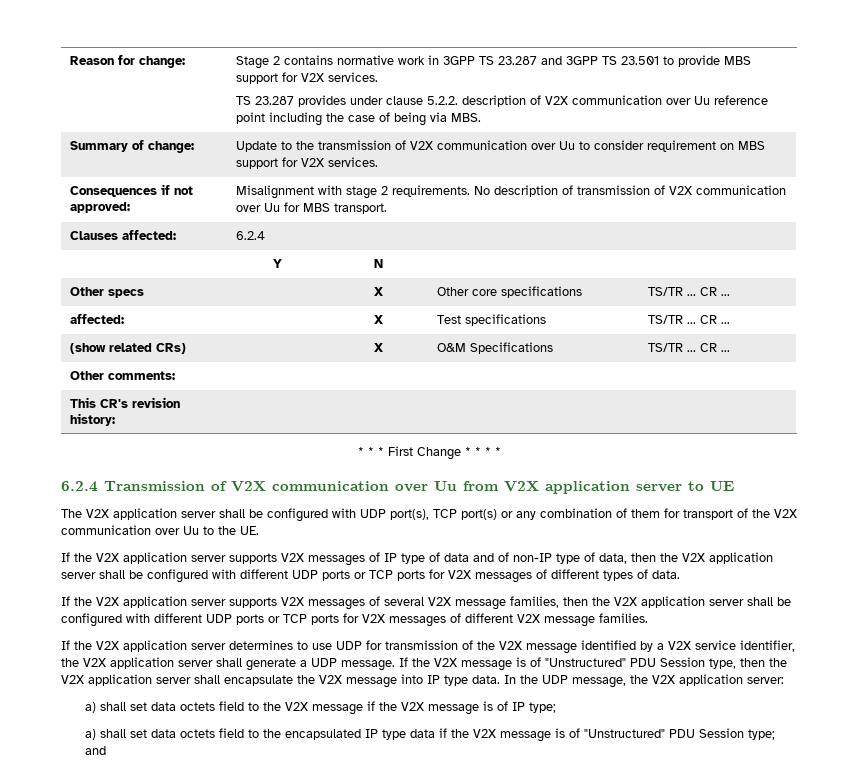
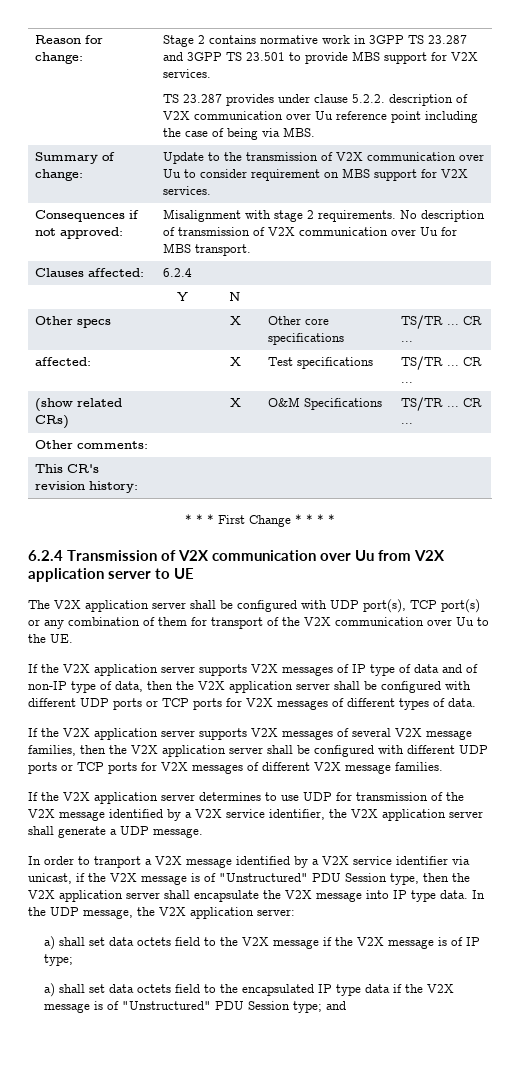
- If the V2X application server determines to use UDP for transmission of the V2X message identified by a V2X service identifier, the V2X application server shall generate a UDP message. If the V2X message is of "Unstructured" PDU Session type, then the V2X application server shall encapsulate the V2X message into IP type data.
+ If the V2X application server determines to use UDP for transmission of the V2X message identified by a V2X service identifier, the V2X application server shall generate a UDP message.
+ In order to tranport a V2X message identified by a V2X service identifier via unicast, if the V2X message is of "Unstructured" PDU Session type, then the V2X application server shall encapsulate the V2X message into IP type data.

